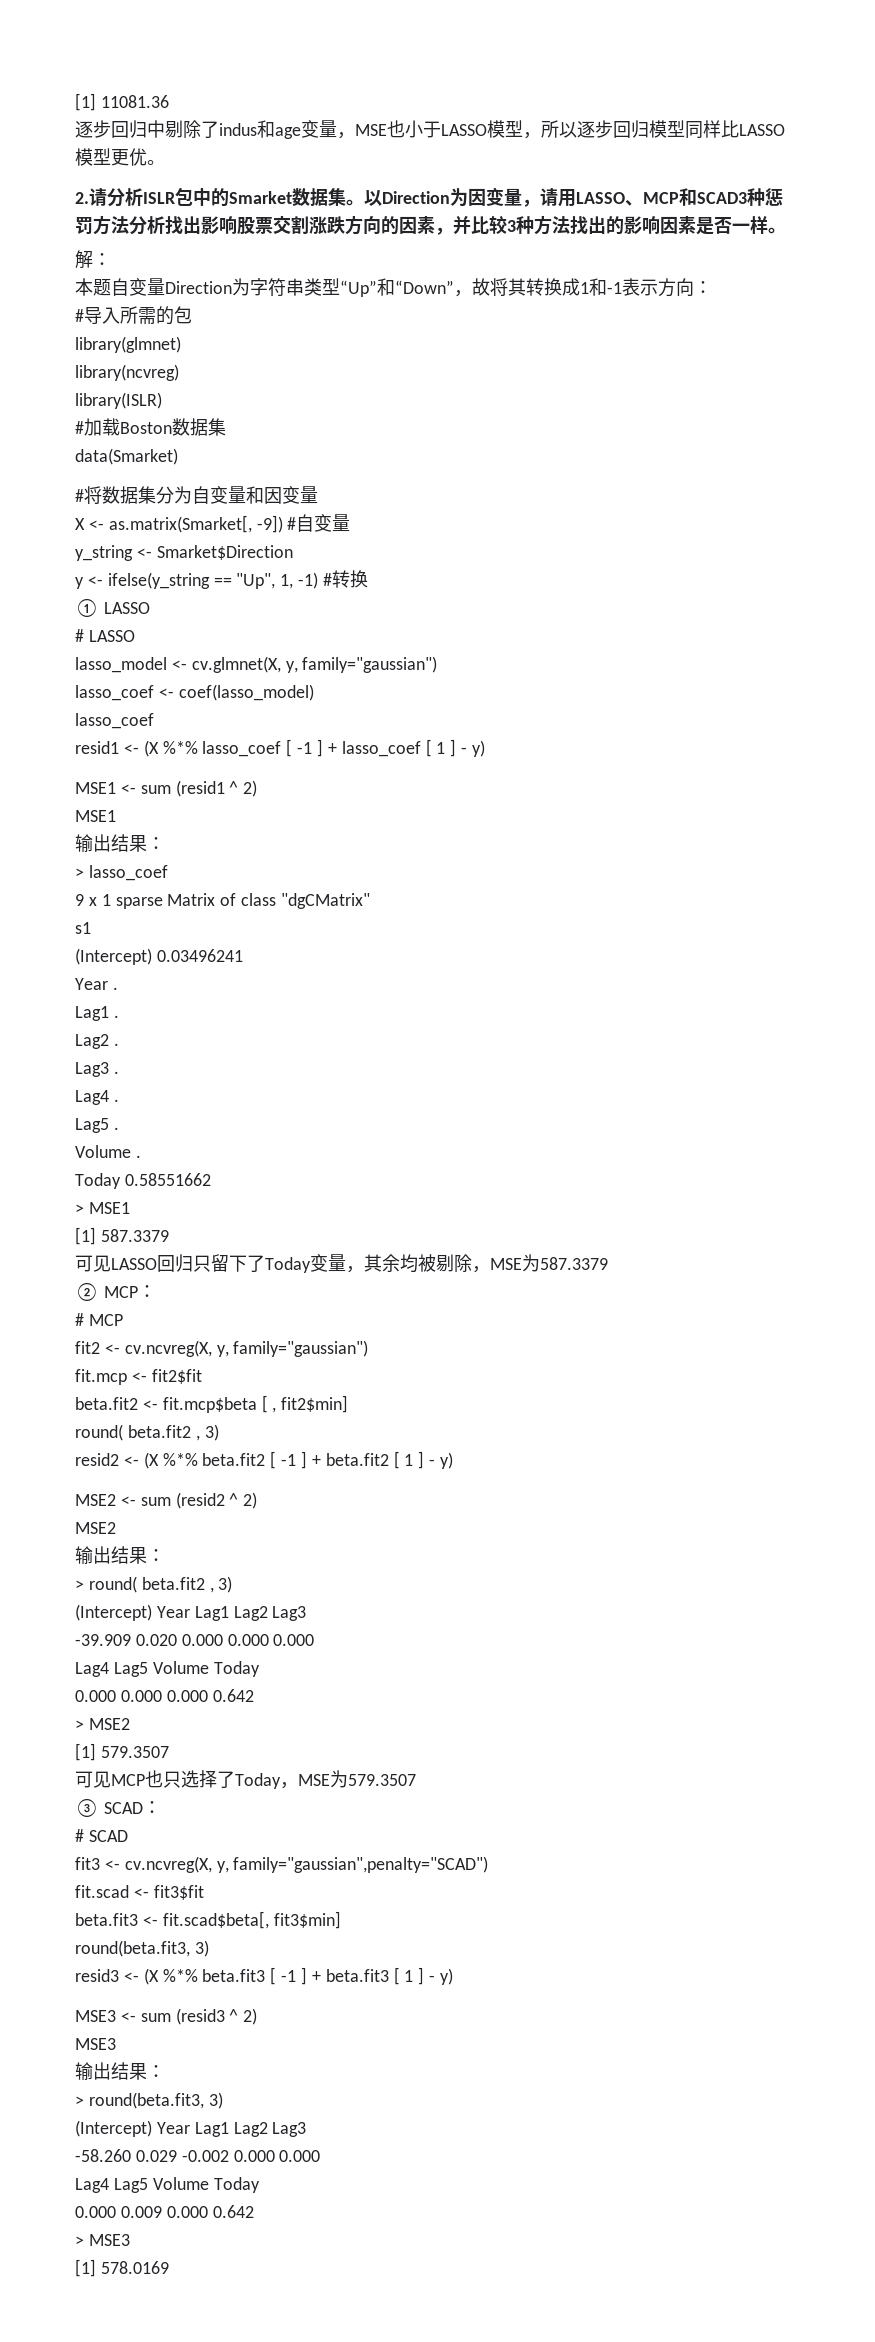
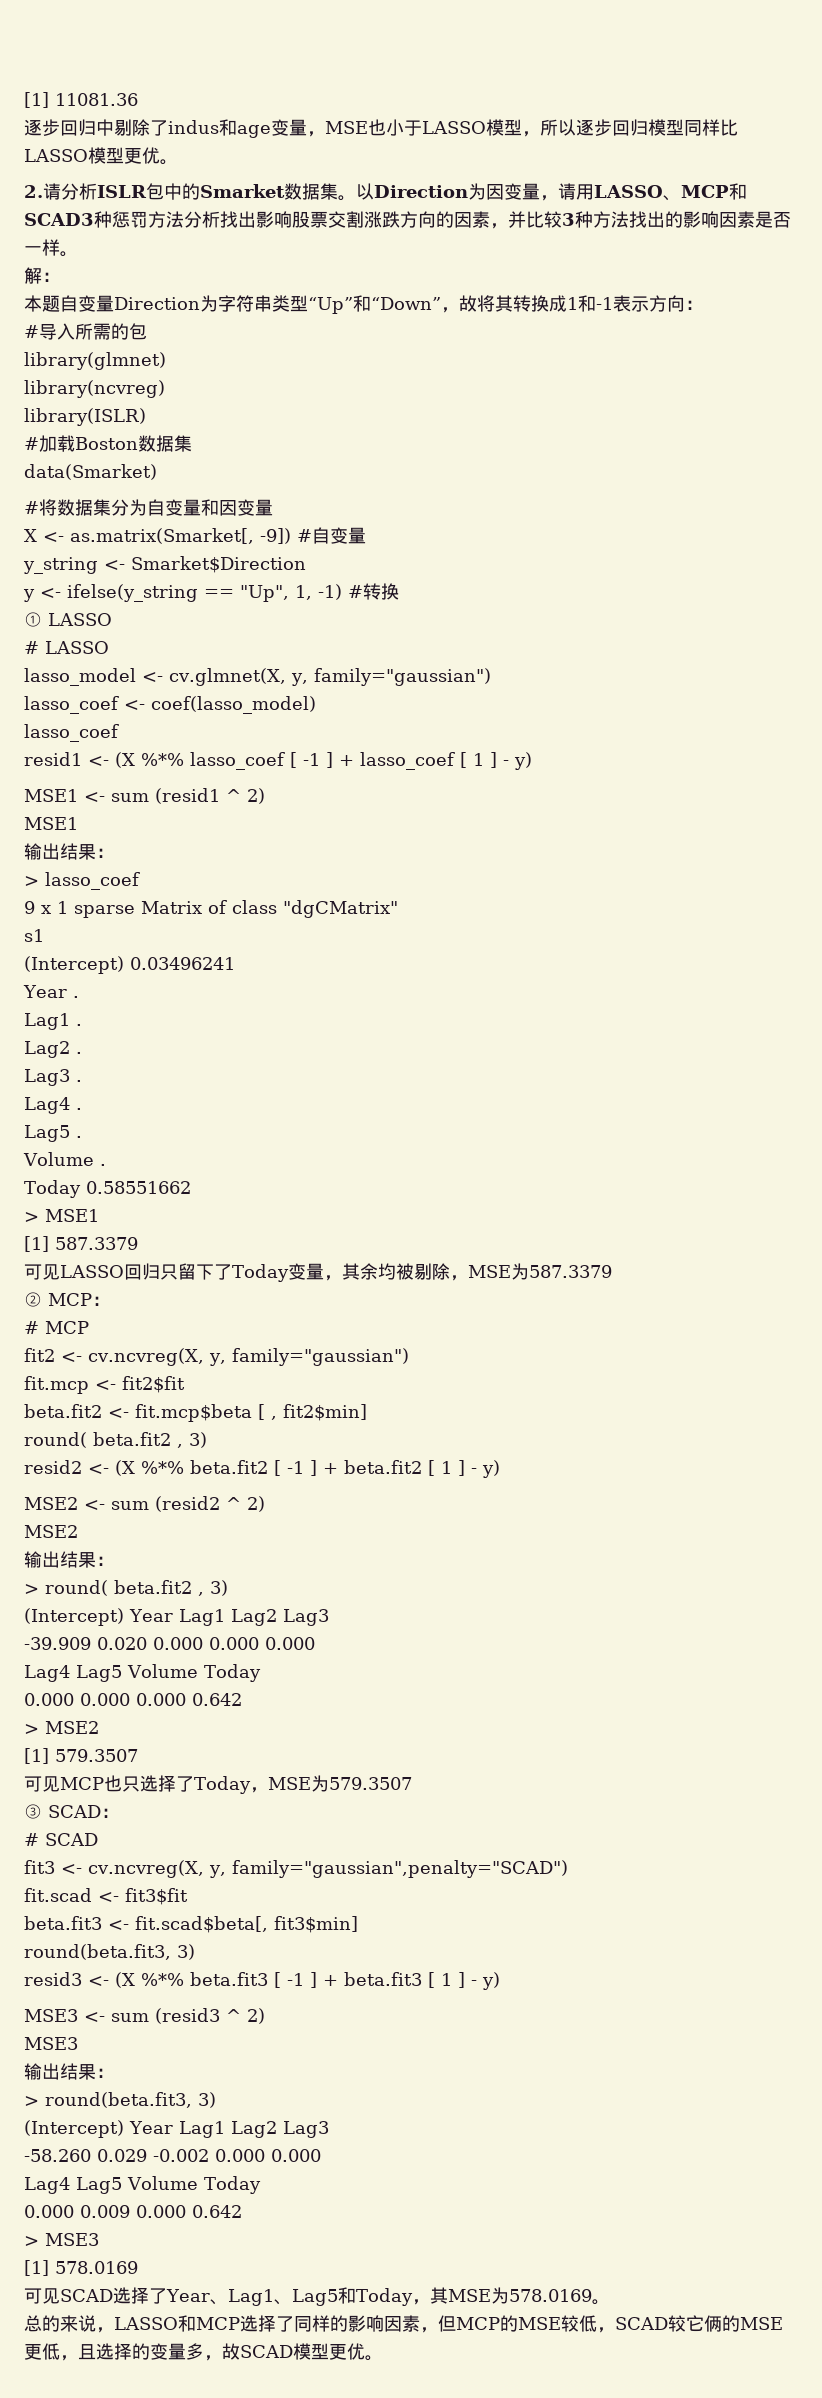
+ 可见SCAD选择了Year、Lag1、Lag5和Today，其MSE为578.0169。
+ 总的来说，LASSO和MCP选择了同样的影响因素，但MCP的MSE较低，SCAD较它俩的MSE更低，且选择的变量多，故SCAD模型更优。

